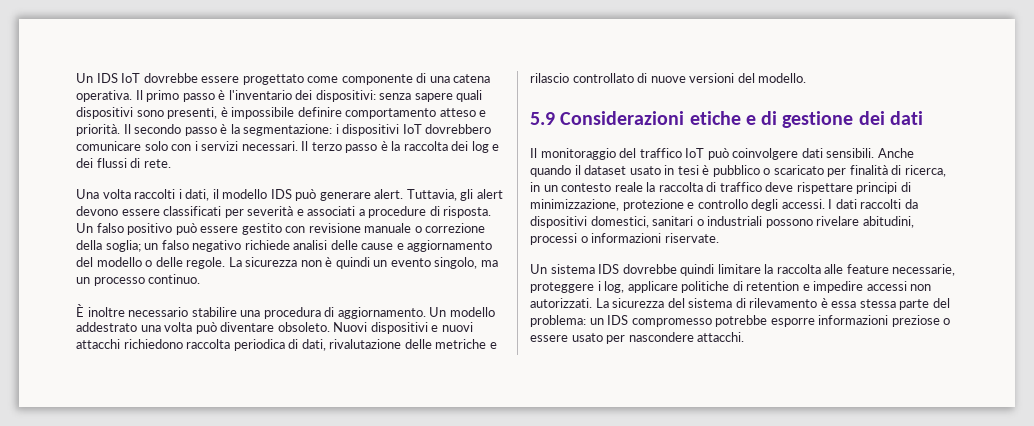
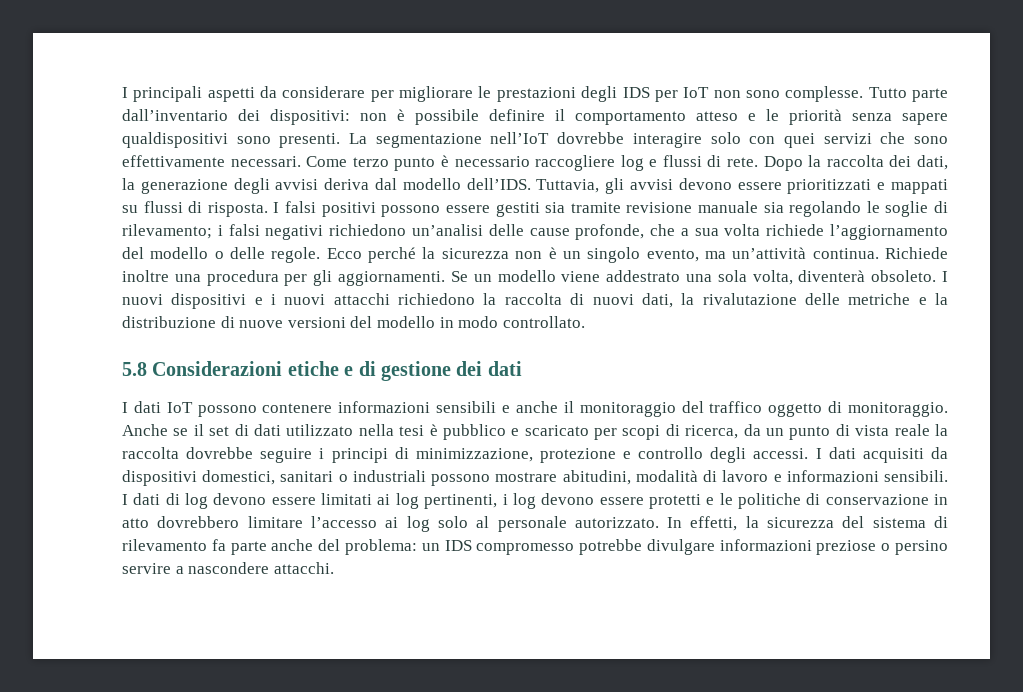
- Un IDS IoT dovrebbe essere progettato come componente di una catena operativa. Il primo passo è l'inventario dei dispositivi: senza sapere quali dispositivi sono presenti, è impossibile definire comportamento atteso e priorità. Il secondo passo è la segmentazione: i dispositivi IoT dovrebbero comunicare solo con i servizi necessari. Il terzo passo è la raccolta dei log e dei flussi di rete.
- Una volta raccolti i dati, il modello IDS può generare alert. Tuttavia, gli alert devono essere classificati per severità e associati a procedure di risposta. Un falso positivo può essere gestito con revisione manuale o correzione della soglia; un falso negativo richiede analisi delle cause e aggiornamento del modello o delle regole.
+ I principali aspetti da considerare per migliorare le prestazioni degli IDS per IoT non sono complesse. Tutto parte dall’inventario dei dispositivi: non è possibile definire il comportamento atteso e le priorità senza sapere qualdispositivi sono presenti. La segmentazione nell’IoT dovrebbe interagire solo con quei servizi che sono effettivamente necessari. Come terzo punto è necessario raccogliere log e flussi di rete. Dopo la raccolta dei dati, la generazione degli avvisi deriva dal modello dell’IDS. Tuttavia, gli avvisi devono essere prioritizzati e mappati su flussi di risposta. I falsi positivi possono essere gestiti sia tramite revisione manuale sia regolando le soglie di rilevamento; i falsi negativi richiedono un’analisi delle cause profonde, che a sua volta richiede l’aggiornamento del modello o delle regole.
- La sicurezza non è quindi un evento singolo, ma un processo continuo.
- È inoltre necessario stabilire una procedura di aggiornamento. Un modello addestrato una volta può diventare obsoleto. Nuovi dispositivi e nuovi attacchi richiedono raccolta periodica di dati, rivalutazione delle metriche e rilascio controllato di nuove versioni del modello.
- 5.9 Considerazioni etiche e di gestione dei dati
+ Ecco perché la sicurezza non è un singolo evento, ma un’attività continua. Richiede inoltre una procedura per gli aggiornamenti. Se un modello viene addestrato una sola volta, diventerà obsoleto. I nuovi dispositivi e i nuovi attacchi richiedono la raccolta di nuovi dati, la rivalutazione delle metriche e la distribuzione di nuove versioni del modello in modo controllato.
+ 5.8 Considerazioni etiche e di gestione dei dati
- Il monitoraggio del traffico IoT può coinvolgere dati sensibili. Anche quando il dataset usato in tesi è pubblico o scaricato per finalità di ricerca, in un contesto reale la raccolta di traffico deve rispettare principi di minimizzazione, protezione e controllo degli accessi.
+ I dati IoT possono contenere informazioni sensibili e anche il monitoraggio del traffico oggetto di monitoraggio. Anche se il set di dati utilizzato nella tesi è pubblico e scaricato per scopi di ricerca, da un punto di vista reale la raccolta dovrebbe seguire i principi di minimizzazione, protezione e controllo degli accessi.
- I dati raccolti da dispositivi domestici, sanitari o industriali possono rivelare abitudini, processi o informazioni riservate.
- Un sistema IDS dovrebbe quindi limitare la raccolta alle feature necessarie, proteggere i log, applicare politiche di retention e impedire accessi non autorizzati. La sicurezza del sistema di rilevamento è essa stessa parte del problema: un IDS compromesso potrebbe esporre informazioni preziose o essere usato per nascondere attacchi.
+ I dati acquisiti da dispositivi domestici, sanitari o industriali possono mostrare abitudini, modalità di lavoro e informazioni sensibili. I dati di log devono essere limitati ai log pertinenti, i log devono essere protetti e le politiche di conservazione in atto dovrebbero limitare l’accesso ai log solo al personale autorizzato. In effetti, la sicurezza del sistema di rilevamento fa parte anche del problema: un IDS compromesso potrebbe divulgare informazioni preziose o persino servire a nascondere attacchi.

